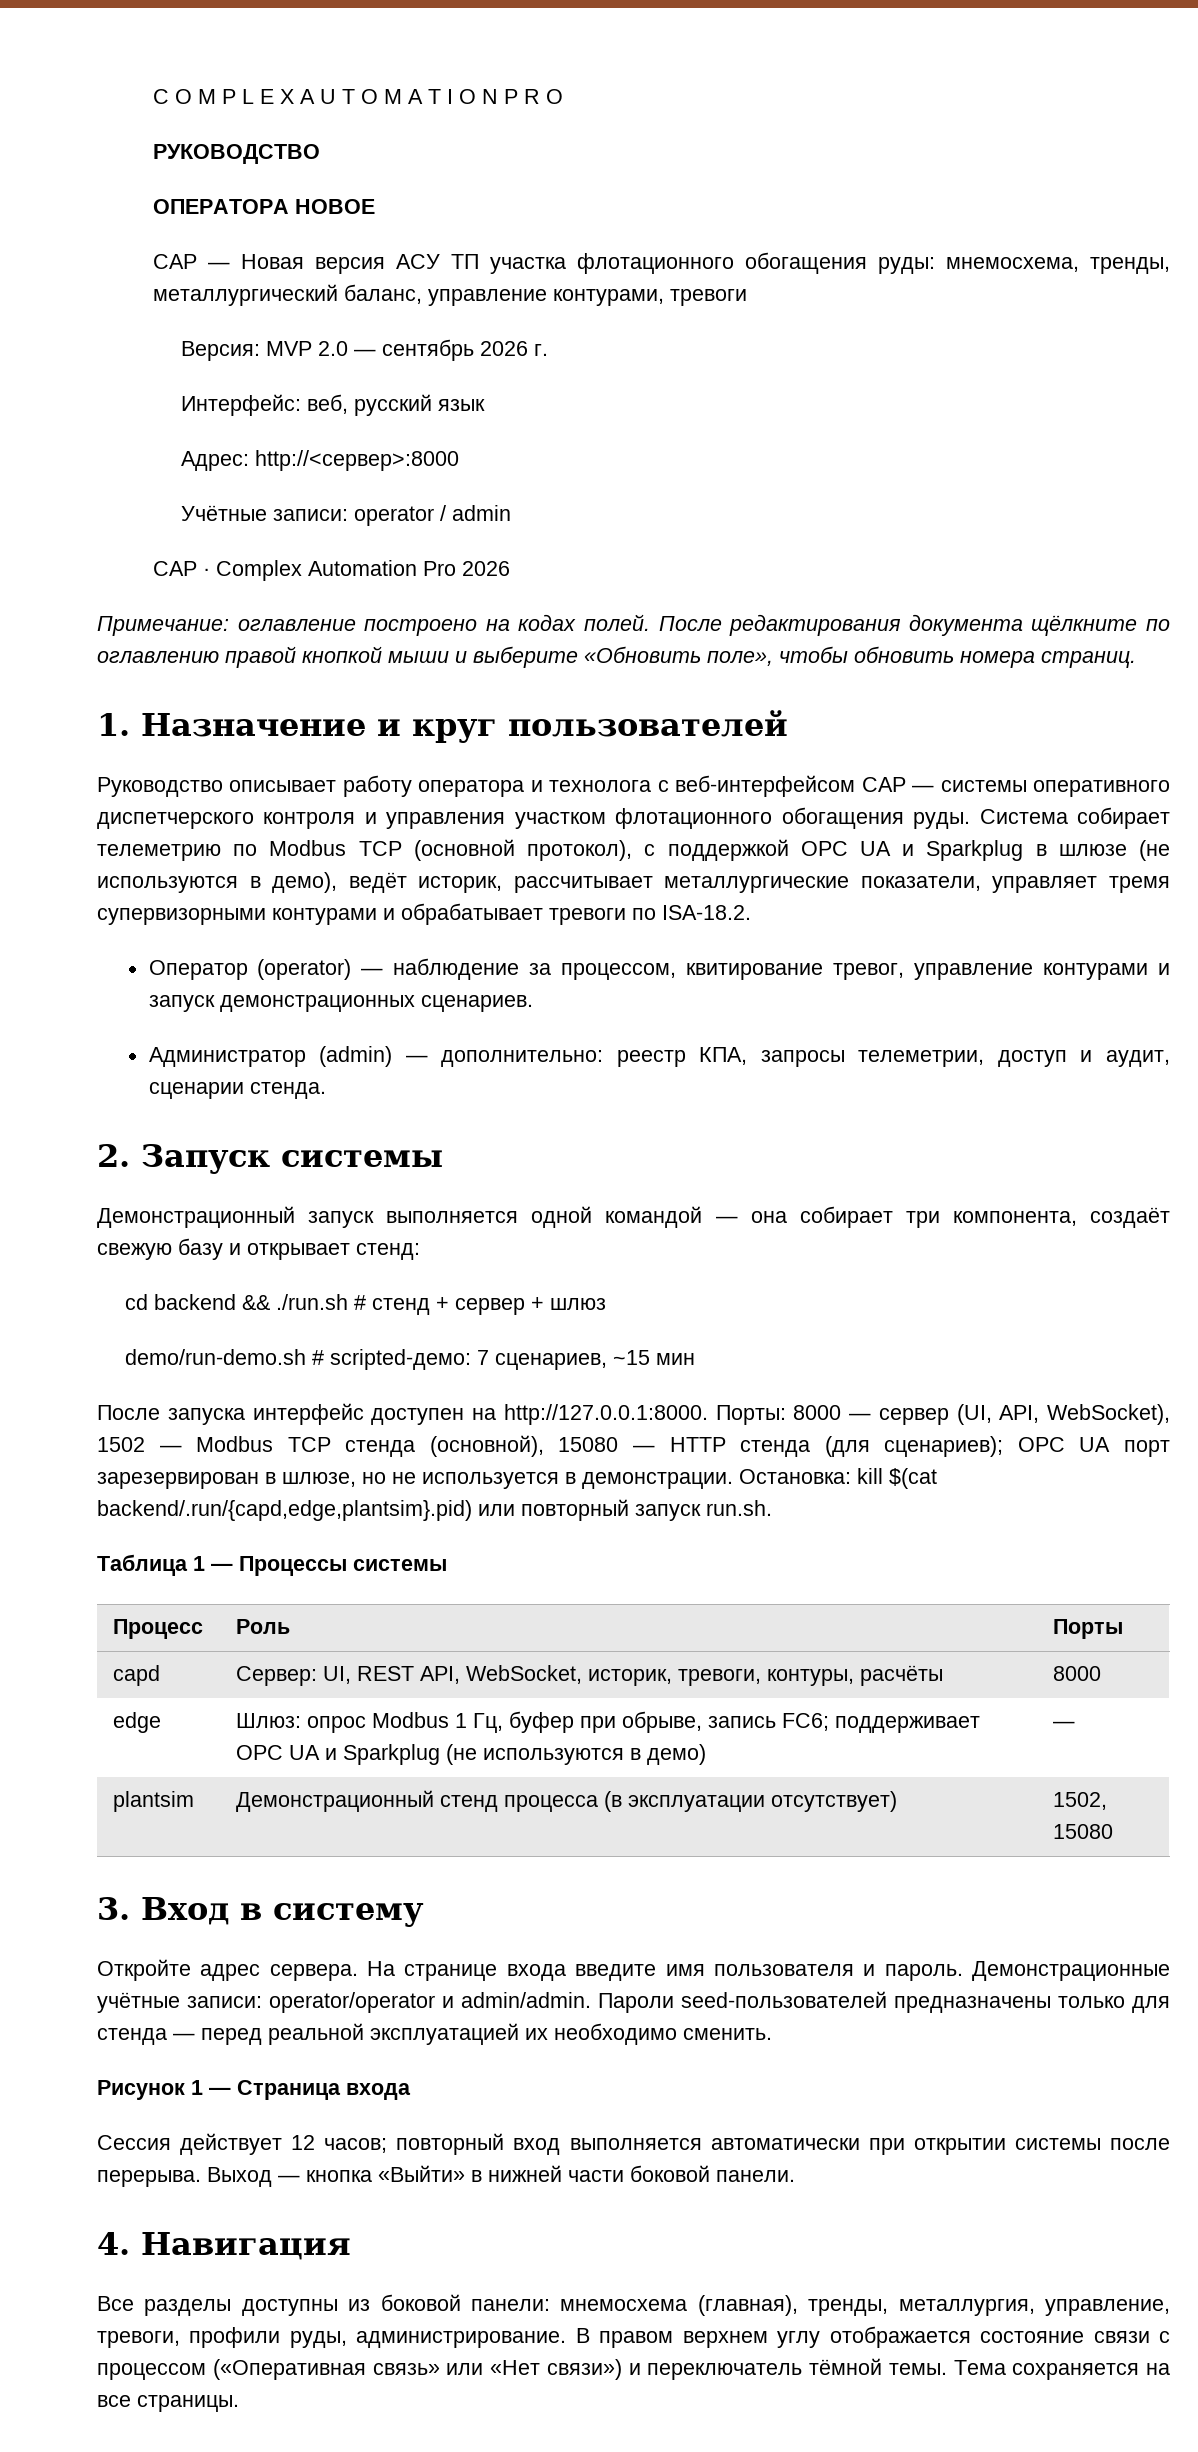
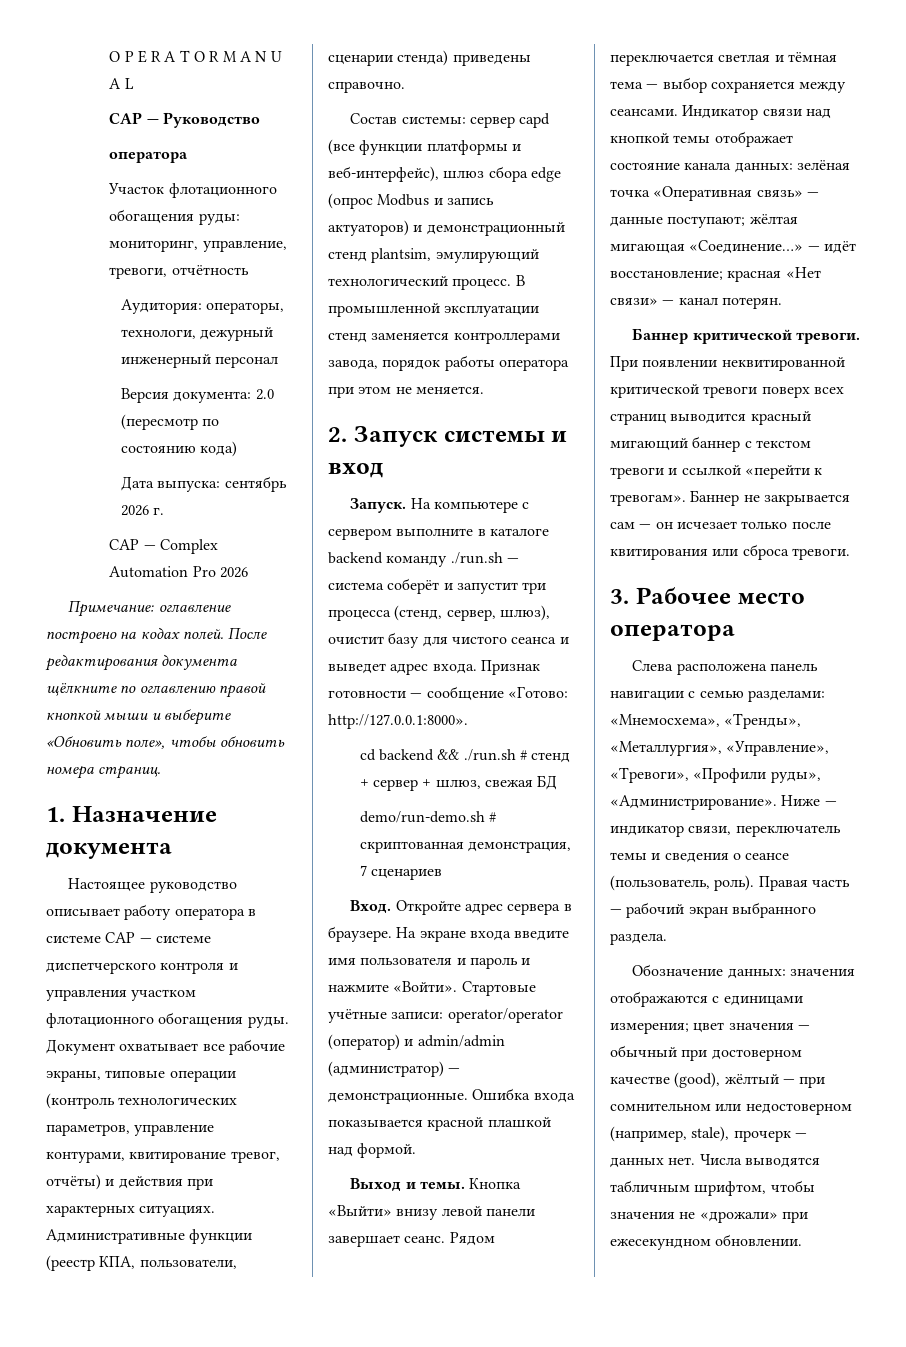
- C O M P L E X A U T O M A T I O N P R O
- РУКОВОДСТВО
- ОПЕРАТОРА НОВОЕ
- CAP — Новая версия АСУ ТП участка флотационного обогащения руды: мнемосхема, тренды, металлургический баланс, управление контурами, тревоги
- Версия: MVP 2.0 — сентябрь 2026 г.
- Интерфейс: веб, русский язык
- Адрес: http://<сервер>:8000
- Учётные записи: operator / admin
- CAP · Complex Automation Pro 2026
+ O P E R A T O R M A N U A L
+ CAP — Руководство
+ оператора
+ Участок флотационного обогащения руды: мониторинг, управление, тревоги, отчётность
+ Аудитория: операторы, технологи, дежурный инженерный персонал
+ Версия документа: 2.0 (пересмотр по состоянию кода)
+ Дата выпуска: сентябрь 2026 г.
+ CAP — Complex Automation Pro 2026
- 1. Назначение и круг пользователей
- Руководство описывает работу оператора и технолога с веб-интерфейсом CAP — системы оперативного диспетчерского контроля и управления участком флотационного обогащения руды.
+ 1. Назначение документа
+ Настоящее руководство описывает работу оператора в системе CAP — системе диспетчерского контроля и управления участком флотационного обогащения руды.
- Система собирает телеметрию по Modbus TCP (основной протокол), с поддержкой OPC UA и Sparkplug в шлюзе (не используются в демо), ведёт историк, рассчитывает металлургические показатели, управляет тремя супервизорными контурами и обрабатывает тревоги по ISA-18.2.
- Оператор (operator) — наблюдение за процессом, квитирование тревог, управление контурами и запуск демонстрационных сценариев.
- Администратор (admin) — дополнительно: реестр КПА, запросы телеметрии, доступ и аудит, сценарии стенда.
- 2. Запуск системы
- Демонстрационный запуск выполняется одной командой — она собирает три компонента, создаёт свежую базу и открывает стенд:
+ Документ охватывает все рабочие экраны, типовые операции (контроль технологических параметров, управление контурами, квитирование тревог, отчёты) и действия при характерных ситуациях. Административные функции (реестр КПА, пользователи, сценарии стенда) приведены справочно.
+ Состав системы: сервер capd (все функции платформы и веб-интерфейс), шлюз сбора edge (опрос Modbus и запись актуаторов) и демонстрационный стенд plantsim, эмулирующий технологический процесс. В промышленной эксплуатации стенд заменяется контроллерами завода, порядок работы оператора при этом не меняется.
+ 2. Запуск системы и вход
+ Запуск. На компьютере с сервером выполните в каталоге backend команду ./run.sh — система соберёт и запустит три процесса (стенд, сервер, шлюз), очистит базу для чистого сеанса и выведет адрес входа. Признак готовности — сообщение «Готово: http://127.0.0.1:8000».
- cd backend && ./run.sh # стенд + сервер + шлюз
+ cd backend && ./run.sh # стенд + сервер + шлюз, свежая БД
- demo/run-demo.sh # scripted-демо: 7 сценариев, ~15 мин
- После запуска интерфейс доступен на http://127.0.0.1:8000. Порты: 8000 — сервер (UI, API, WebSocket), 1502 — Modbus TCP стенда (основной), 15080 — HTTP стенда (для сценариев); OPC UA порт зарезервирован в шлюзе, но не используется в демонстрации. Остановка: kill $(cat backend/.run/{capd,edge,plantsim}.pid) или повторный запуск run.sh.
- Таблица 1 — Процессы системы
- Процесс | Роль | Порты
- capd | Сервер: UI, REST API, WebSocket, историк, тревоги, контуры, расчёты | 8000
- edge | Шлюз: опрос Modbus 1 Гц, буфер при обрыве, запись FC6; поддерживает OPC UA и Sparkplug (не используются в демо) | —
- plantsim | Демонстрационный стенд процесса (в эксплуатации отсутствует) | 1502, 15080
- 3. Вход в систему
- Откройте адрес сервера. На странице входа введите имя пользователя и пароль. Демонстрационные учётные записи: operator/operator и admin/admin. Пароли seed-пользователей предназначены только для стенда — перед реальной эксплуатацией их необходимо сменить.
- Рисунок 1 — Страница входа
- Сессия действует 12 часов; повторный вход выполняется автоматически при открытии системы после перерыва. Выход — кнопка «Выйти» в нижней части боковой панели.
- 4. Навигация
- Все разделы доступны из боковой панели: мнемосхема (главная), тренды, металлургия, управление, тревоги, профили руды, администрирование. В правом верхнем углу отображается состояние связи с процессом («Оперативная связь» или «Нет связи») и переключатель тёмной темы. Тема сохраняется на все страницы.
+ demo/run-demo.sh # скриптованная демонстрация, 7 сценариев
+ Вход. Откройте адрес сервера в браузере. На экране входа введите имя пользователя и пароль и нажмите «Войти». Стартовые учётные записи: operator/operator (оператор) и admin/admin (администратор) — демонстрационные. Ошибка входа показывается красной плашкой над формой.
+ Выход и темы. Кнопка «Выйти» внизу левой панели завершает сеанс. Рядом переключается светлая и тёмная тема — выбор сохраняется между сеансами. Индикатор связи над кнопкой темы отображает состояние канала данных: зелёная точка «Оперативная связь» — данные поступают; жёлтая мигающая «Соединение…» — идёт восстановление; красная «Нет связи» — канал потерян.
+ Баннер критической тревоги. При появлении неквитированной критической тревоги поверх всех страниц выводится красный мигающий баннер с текстом тревоги и ссылкой «перейти к тревогам». Баннер не закрывается сам — он исчезает только после квитирования или сброса тревоги.
+ 3. Рабочее место оператора
+ Слева расположена панель навигации с семью разделами: «Мнемосхема», «Тренды», «Металлургия», «Управление», «Тревоги», «Профили руды», «Администрирование». Ниже — индикатор связи, переключатель темы и сведения о сеансе (пользователь, роль). Правая часть — рабочий экран выбранного раздела.
+ Обозначение данных: значения отображаются с единицами измерения; цвет значения — обычный при достоверном качестве (good), жёлтый — при сомнительном или недостоверном (например, stale), прочерк — данных нет. Числа выводятся табличным шрифтом, чтобы значения не «дрожали» при ежесекундном обновлении.

